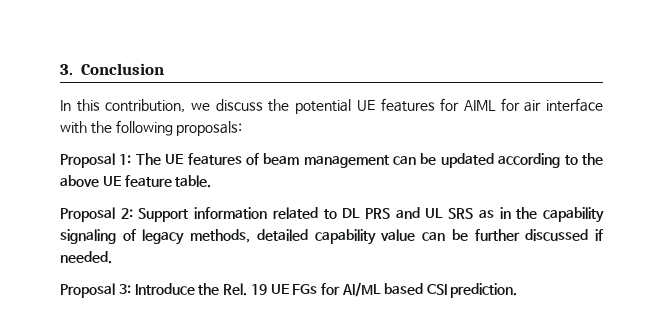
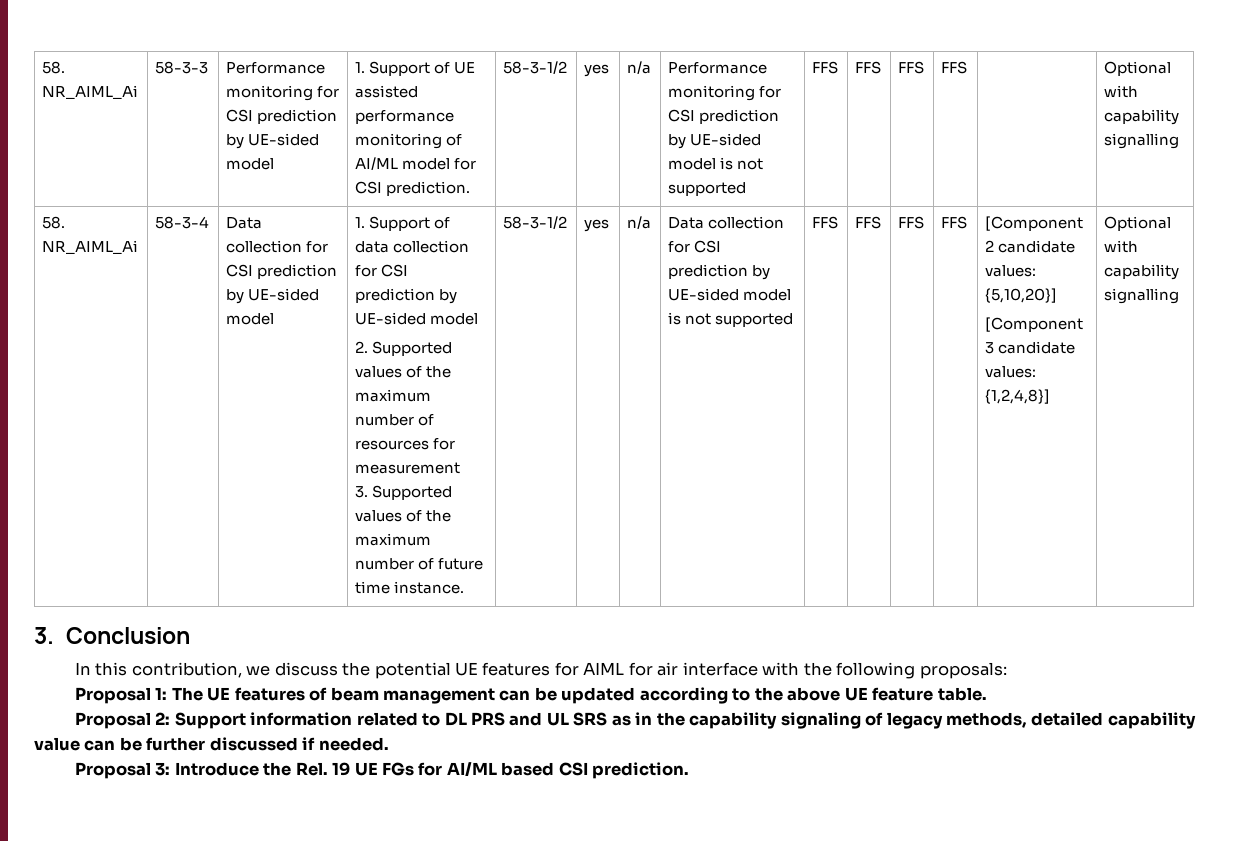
+ 58. NR_AIML_Ai | 58-3-3 | Performance monitoring for CSI prediction by UE-sided model | 1. Support of UE assisted performance monitoring of AI/ML model for CSI prediction. | 58-3-1/2 | yes | n/a | Performance monitoring for CSI prediction by UE-sided model is not supported | FFS | FFS | FFS | FFS | | Optional with capability signalling
+ 58. NR_AIML_Ai | 58-3-4 | Data collection for CSI prediction by UE-sided model | 1. Support of data collection for CSI prediction by UE-sided model
+ 2. Supported values of the maximum number of resources for measurement
+ 3. Supported values of the maximum number of future time instance. | 58-3-1/2 | yes | n/a | Data collection for CSI prediction by UE-sided model is not supported | FFS | FFS | FFS | FFS | [Component 2 candidate values: {5,10,20}]
+ [Component 3 candidate values: {1,2,4,8}] | Optional with capability signalling

